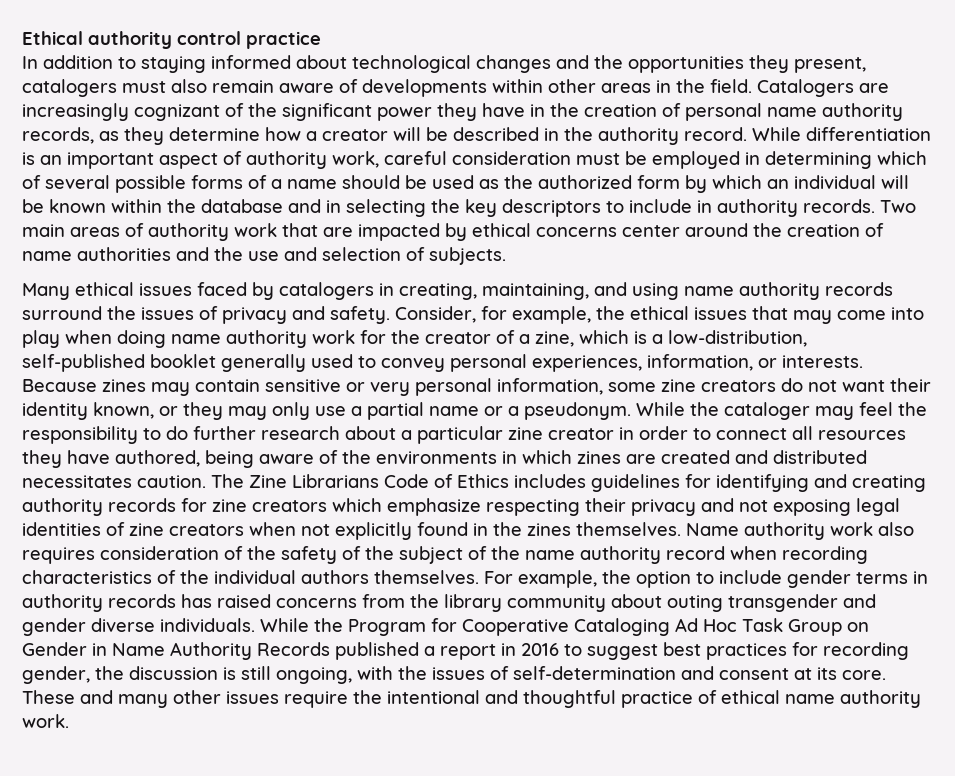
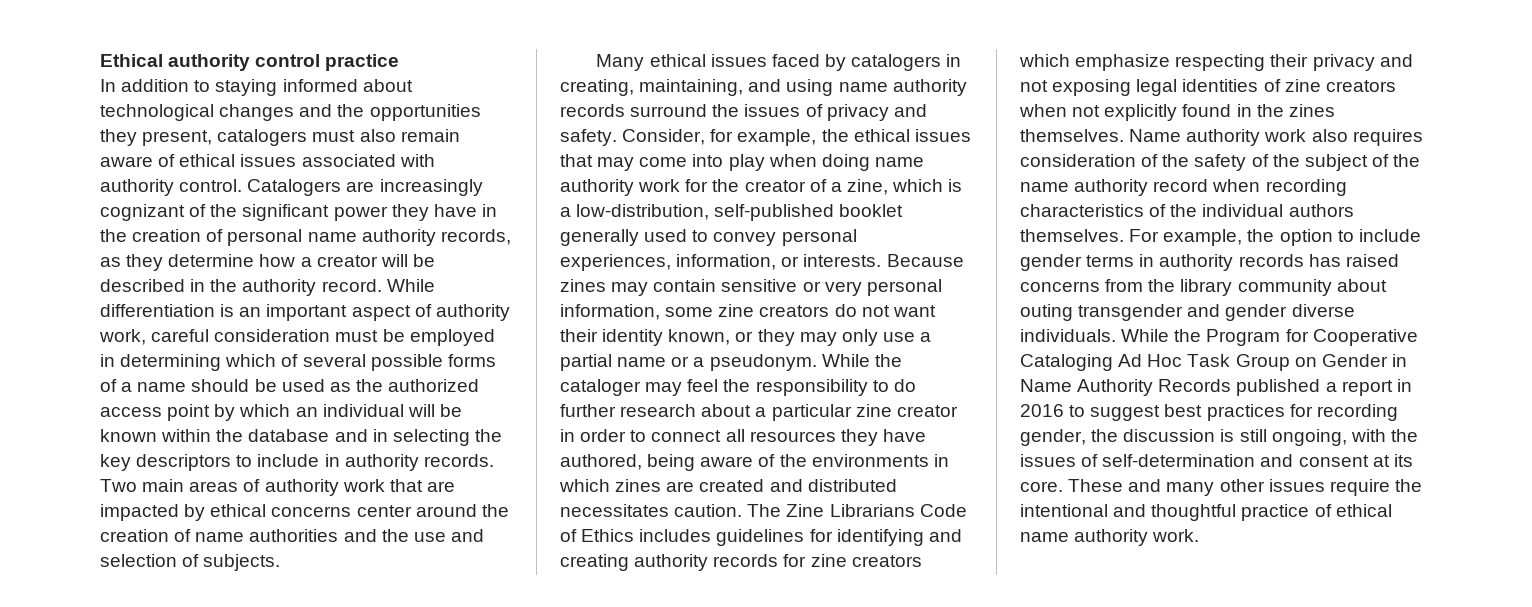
- In addition to staying informed about technological changes and the opportunities they present, catalogers must also remain aware of developments within other areas in the field.
+ In addition to staying informed about technological changes and the opportunities they present, catalogers must also remain aware of ethical issues associated with authority control.
- While differentiation is an important aspect of authority work, careful consideration must be employed in determining which of several possible forms of a name should be used as the authorized form by which an individual will be known within the database and in selecting the key descriptors to include in authority records.
+ While differentiation is an important aspect of authority work, careful consideration must be employed in determining which of several possible forms of a name should be used as the authorized access point by which an individual will be known within the database and in selecting the key descriptors to include in authority records.

